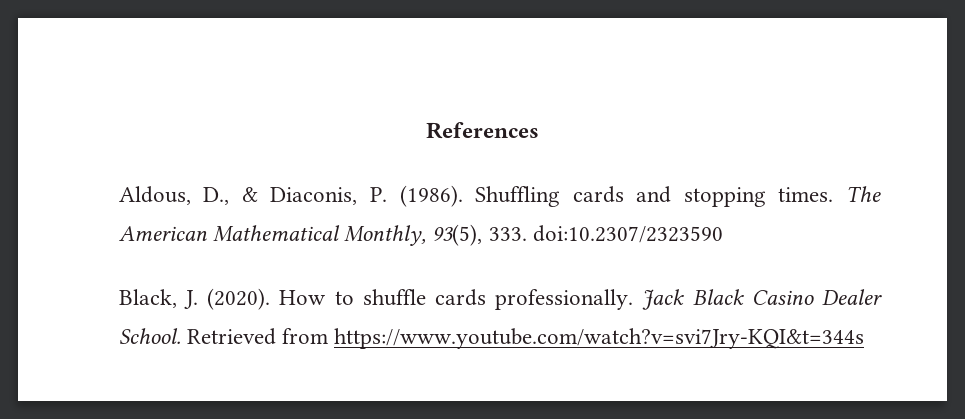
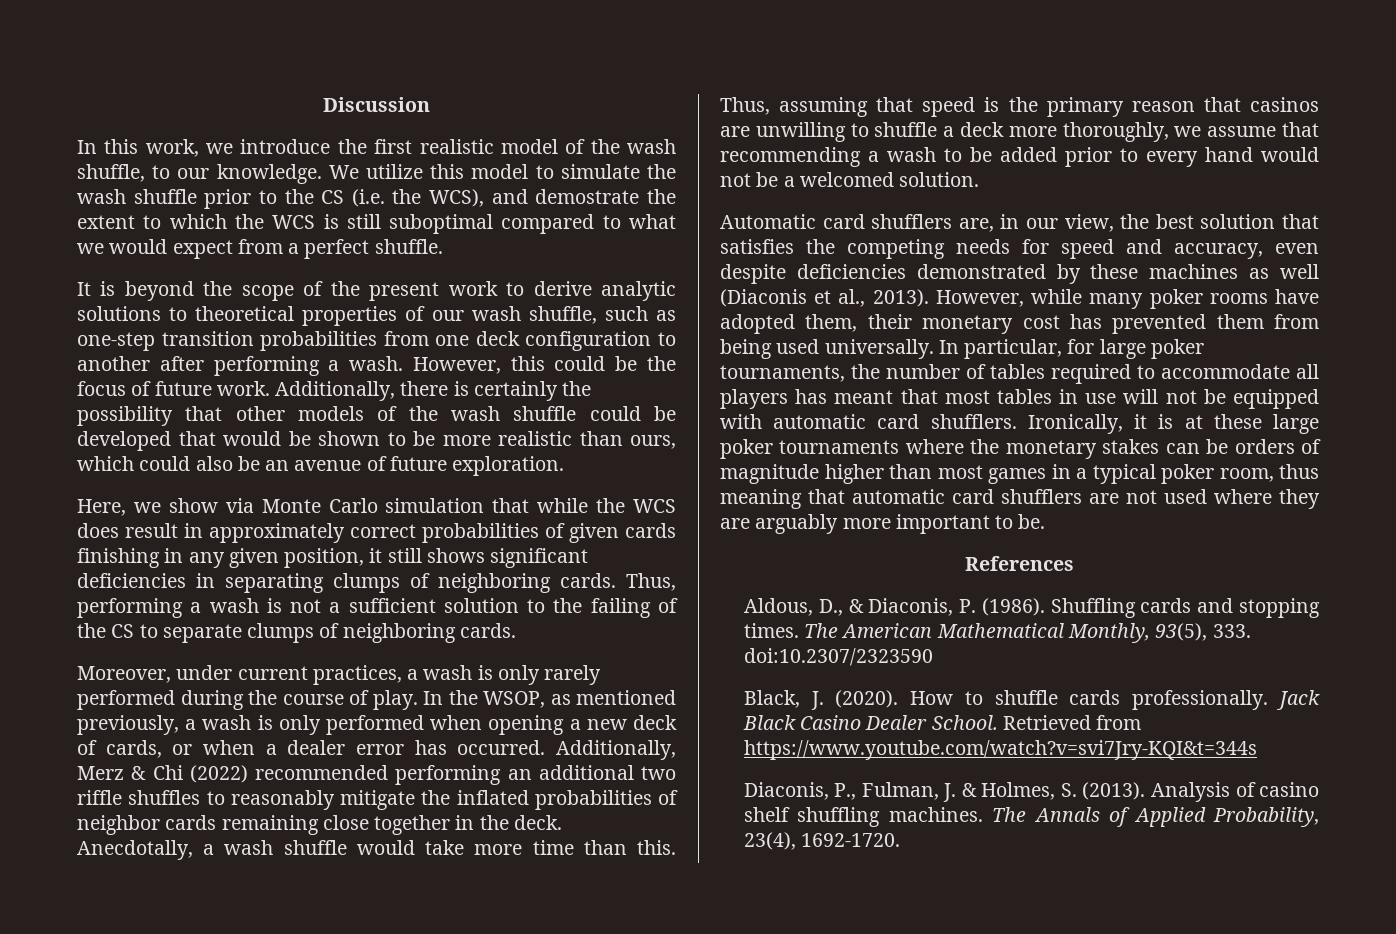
+ Discussion
+ In this work, we introduce the first realistic model of the wash shuffle, to our knowledge. We utilize this model to simulate the wash shuffle prior to the CS (i.e. the WCS), and demostrate the extent to which the WCS is still suboptimal compared to what we would expect from a perfect shuffle.
+ It is beyond the scope of the present work to derive analytic solutions to theoretical properties of our wash shuffle, such as one-step transition probabilities from one deck configuration to another after performing a wash. However, this could be the focus of future work. Additionally, there is certainly the possibility that other models of the wash shuffle could be developed that would be shown to be more realistic than ours, which could also be an avenue of future exploration.
+ Here, we show via Monte Carlo simulation that while the WCS does result in approximately correct probabilities of given cards finishing in any given position, it still shows significant deficiencies in separating clumps of neighboring cards. Thus, performing a wash is not a sufficient solution to the failing of the CS to separate clumps of neighboring cards.
+ Moreover, under current practices, a wash is only rarely performed during the course of play. In the WSOP, as mentioned previously, a wash is only performed when opening a new deck of cards, or when a dealer error has occurred. Additionally, Merz & Chi (2022) recommended performing an additional two riffle shuffles to reasonably mitigate the inflated probabilities of neighbor cards remaining close together in the deck. Anecdotally, a wash shuffle would take more time than this. Thus, assuming that speed is the primary reason that casinos are unwilling to shuffle a deck more thoroughly, we assume that recommending a wash to be added prior to every hand would not be a welcomed solution.
+ Automatic card shufflers are, in our view, the best solution that satisfies the competing needs for speed and accuracy, even despite deficiencies demonstrated by these machines as well (Diaconis et al., 2013). However, while many poker rooms have adopted them, their monetary cost has prevented them from being used universally. In particular, for large poker tournaments, the number of tables required to accommodate all players has meant that most tables in use will not be equipped with automatic card shufflers. Ironically, it is at these large poker tournaments where the monetary stakes can be orders of magnitude higher than most games in a typical poker room, thus meaning that automatic card shufflers are not used where they are arguably more important to be.
+ Diaconis, P., Fulman, J. & Holmes, S. (2013). Analysis of casino shelf shuffling machines. The Annals of Applied Probability, 23(4), 1692-1720.

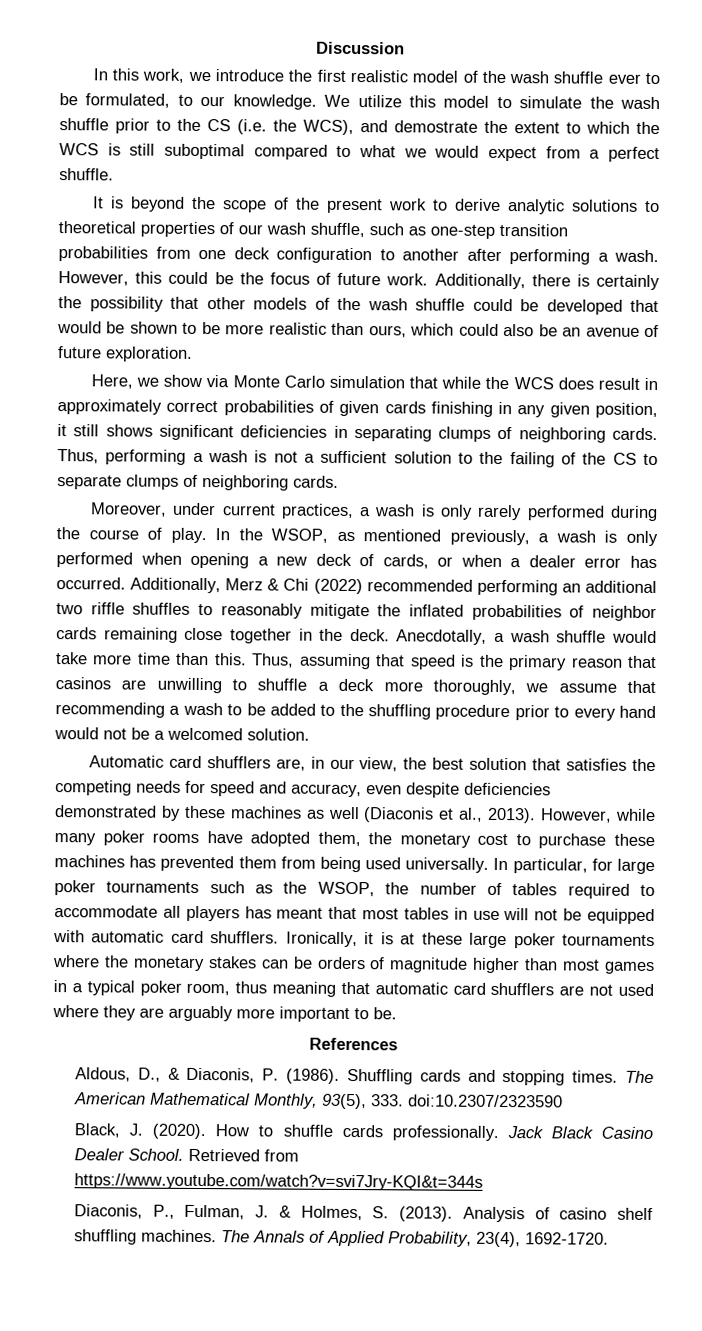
- In this work, we introduce the first realistic model of the wash shuffle, to our knowledge.
+ In this work, we introduce the first realistic model of the wash shuffle ever to be formulated, to our knowledge.
- Thus, assuming that speed is the primary reason that casinos are unwilling to shuffle a deck more thoroughly, we assume that recommending a wash to be added prior to every hand would not be a welcomed solution.
+ Thus, assuming that speed is the primary reason that casinos are unwilling to shuffle a deck more thoroughly, we assume that recommending a wash to be added to the shuffling procedure prior to every hand would not be a welcomed solution.
- However, while many poker rooms have adopted them, their monetary cost has prevented them from being used universally.
+ However, while many poker rooms have adopted them, the monetary cost to purchase these machines has prevented them from being used universally.
- In particular, for large poker tournaments, the number of tables required to accommodate all players has meant that most tables in use will not be equipped with automatic card shufflers.
+ In particular, for large poker tournaments such as the WSOP, the number of tables required to accommodate all players has meant that most tables in use will not be equipped with automatic card shufflers.

